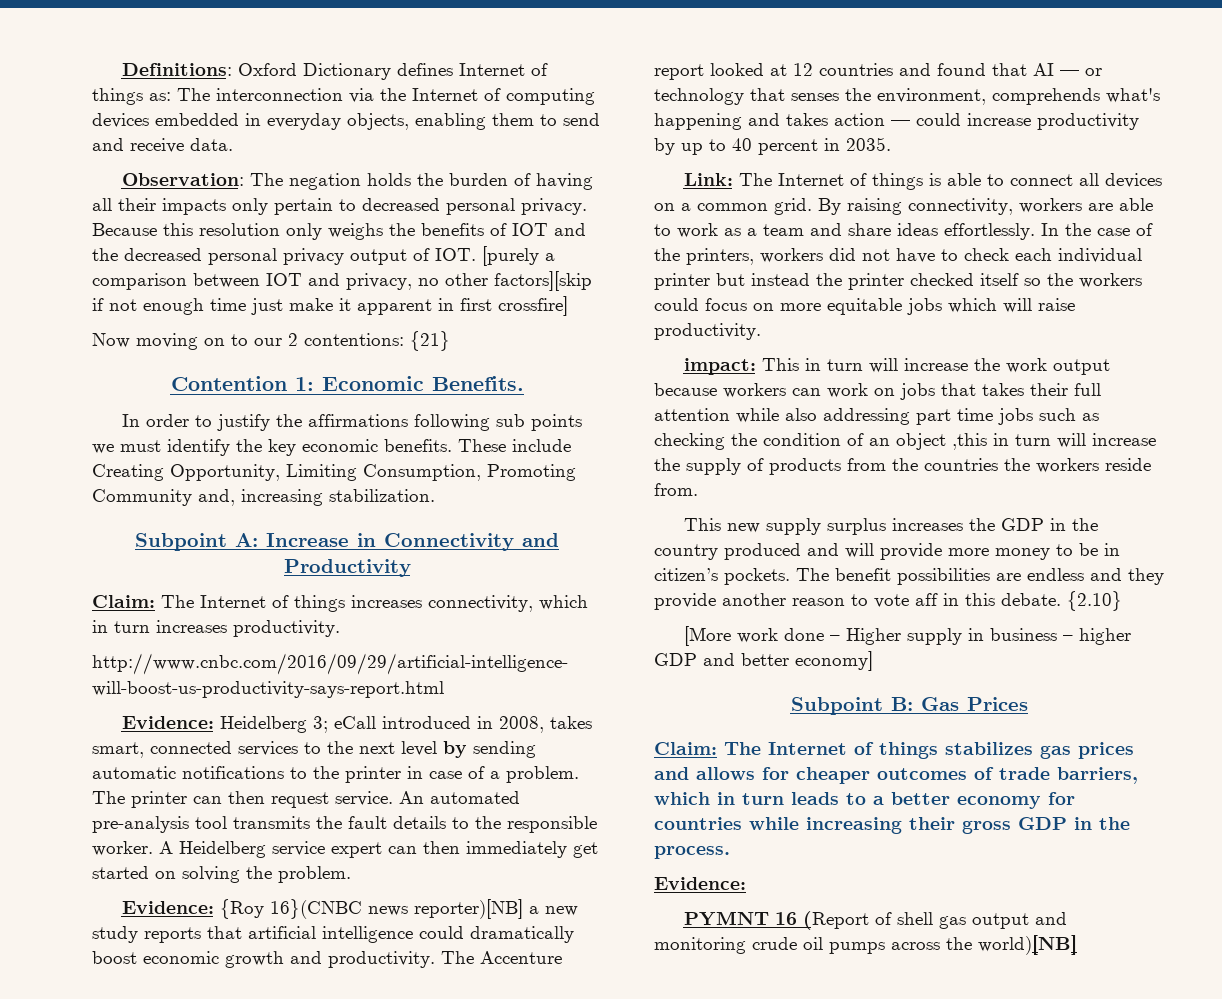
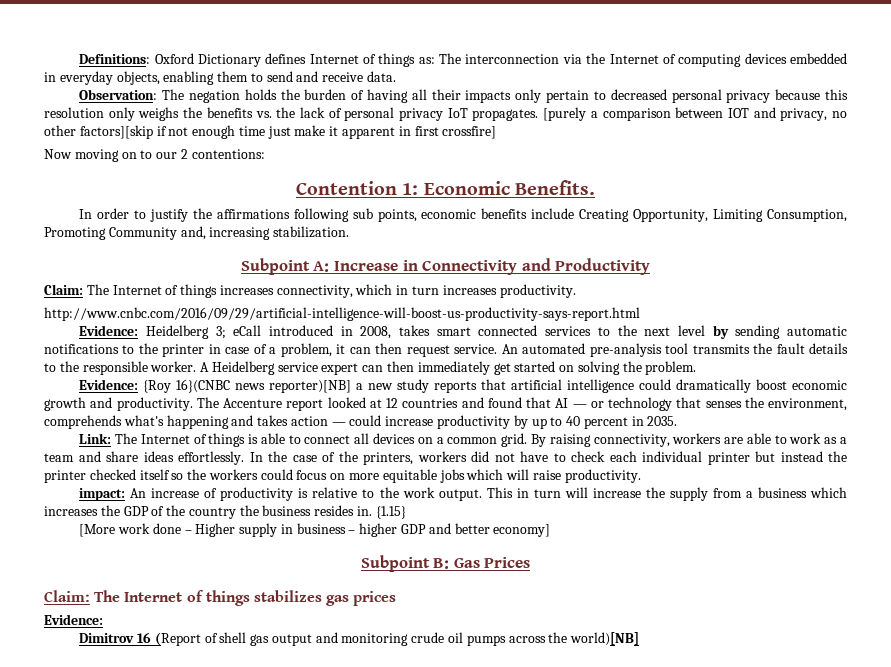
- Observation: The negation holds the burden of having all their impacts only pertain to decreased personal privacy. Because this resolution only weighs the benefits of IOT and the decreased personal privacy output of IOT. [purely a comparison between IOT and privacy, no other factors][skip if not enough time just make it apparent in first crossfire]
+ Observation: The negation holds the burden of having all their impacts only pertain to decreased personal privacy because this resolution only weighs the benefits vs. the lack of personal privacy IoT propagates. [purely a comparison between IOT and privacy, no other factors][skip if not enough time just make it apparent in first crossfire]
- Now moving on to our 2 contentions: {21}
+ Now moving on to our 2 contentions:
- In order to justify the affirmations following sub points we must identify the key economic benefits. These include Creating Opportunity, Limiting Consumption, Promoting Community and, increasing stabilization.
+ In order to justify the affirmations following sub points, economic benefits include Creating Opportunity, Limiting Consumption, Promoting Community and, increasing stabilization.
- Evidence: Heidelberg 3; eCall introduced in 2008, takes smart, connected services to the next level by sending automatic notifications to the printer in case of a problem. The printer can then request service.
+ Evidence: Heidelberg 3; eCall introduced in 2008, takes smart connected services to the next level by sending automatic notifications to the printer in case of a problem, it can then request service.
- impact: This in turn will increase the work output because workers can work on jobs that takes their full attention while also addressing part time jobs such as checking the condition of an object ,this in turn will increase the supply of products from the countries the workers reside from.
- This new supply surplus increases the GDP in the country produced and will provide more money to be in citizen’s pockets. The benefit possibilities are endless and they provide another reason to vote aff in this debate. {2.10}
+ impact: An increase of productivity is relative to the work output. This in turn will increase the supply from a business which increases the GDP of the country the business resides in. {1.15}
- Claim: The Internet of things stabilizes gas prices and allows for cheaper outcomes of trade barriers, which in turn leads to a better economy for countries while increasing their gross GDP in the process.
+ Claim: The Internet of things stabilizes gas prices
- PYMNT 16 (Report of shell gas output and monitoring crude oil pumps across the world)[NB]
+ Dimitrov 16 (Report of shell gas output and monitoring crude oil pumps across the world)[NB]

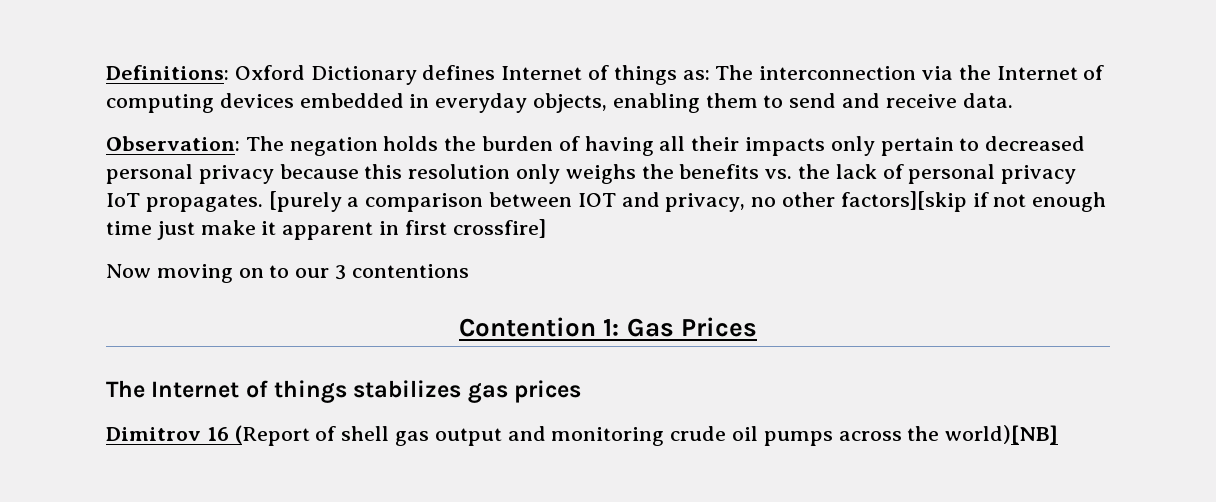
- Now moving on to our 2 contentions:
+ Now moving on to our 3 contentions
- Contention 1: Economic Benefits.
- In order to justify the affirmations following sub points, economic benefits include Creating Opportunity, Limiting Consumption, Promoting Community and, increasing stabilization.
- Subpoint A: Increase in Connectivity and Productivity
- Claim: The Internet of things increases connectivity, which in turn increases productivity.
- http://www.cnbc.com/2016/09/29/artificial-intelligence-will-boost-us-productivity-says-report.html
- Evidence: Heidelberg 3; eCall introduced in 2008, takes smart connected services to the next level by sending automatic notifications to the printer in case of a problem, it can then request service. An automated pre-analysis tool transmits the fault details to the responsible worker. A Heidelberg service expert can then immediately get started on solving the problem.
- Evidence: {Roy 16}(CNBC news reporter)[NB] a new study reports that artificial intelligence could dramatically boost economic growth and productivity. The Accenture report looked at 12 countries and found that AI — or technology that senses the environment, comprehends what's happening and takes action — could increase productivity by up to 40 percent in 2035.
- Link: The Internet of things is able to connect all devices on a common grid. By raising connectivity, workers are able to work as a team and share ideas effortlessly. In the case of the printers, workers did not have to check each individual printer but instead the printer checked itself so the workers could focus on more equitable jobs which will raise productivity.
- impact: An increase of productivity is relative to the work output. This in turn will increase the supply from a business which increases the GDP of the country the business resides in. {1.15}
- [More work done – Higher supply in business – higher GDP and better economy]
- Subpoint B: Gas Prices
+ Contention 1: Gas Prices
- Claim: The Internet of things stabilizes gas prices
- Evidence:
+ The Internet of things stabilizes gas prices

